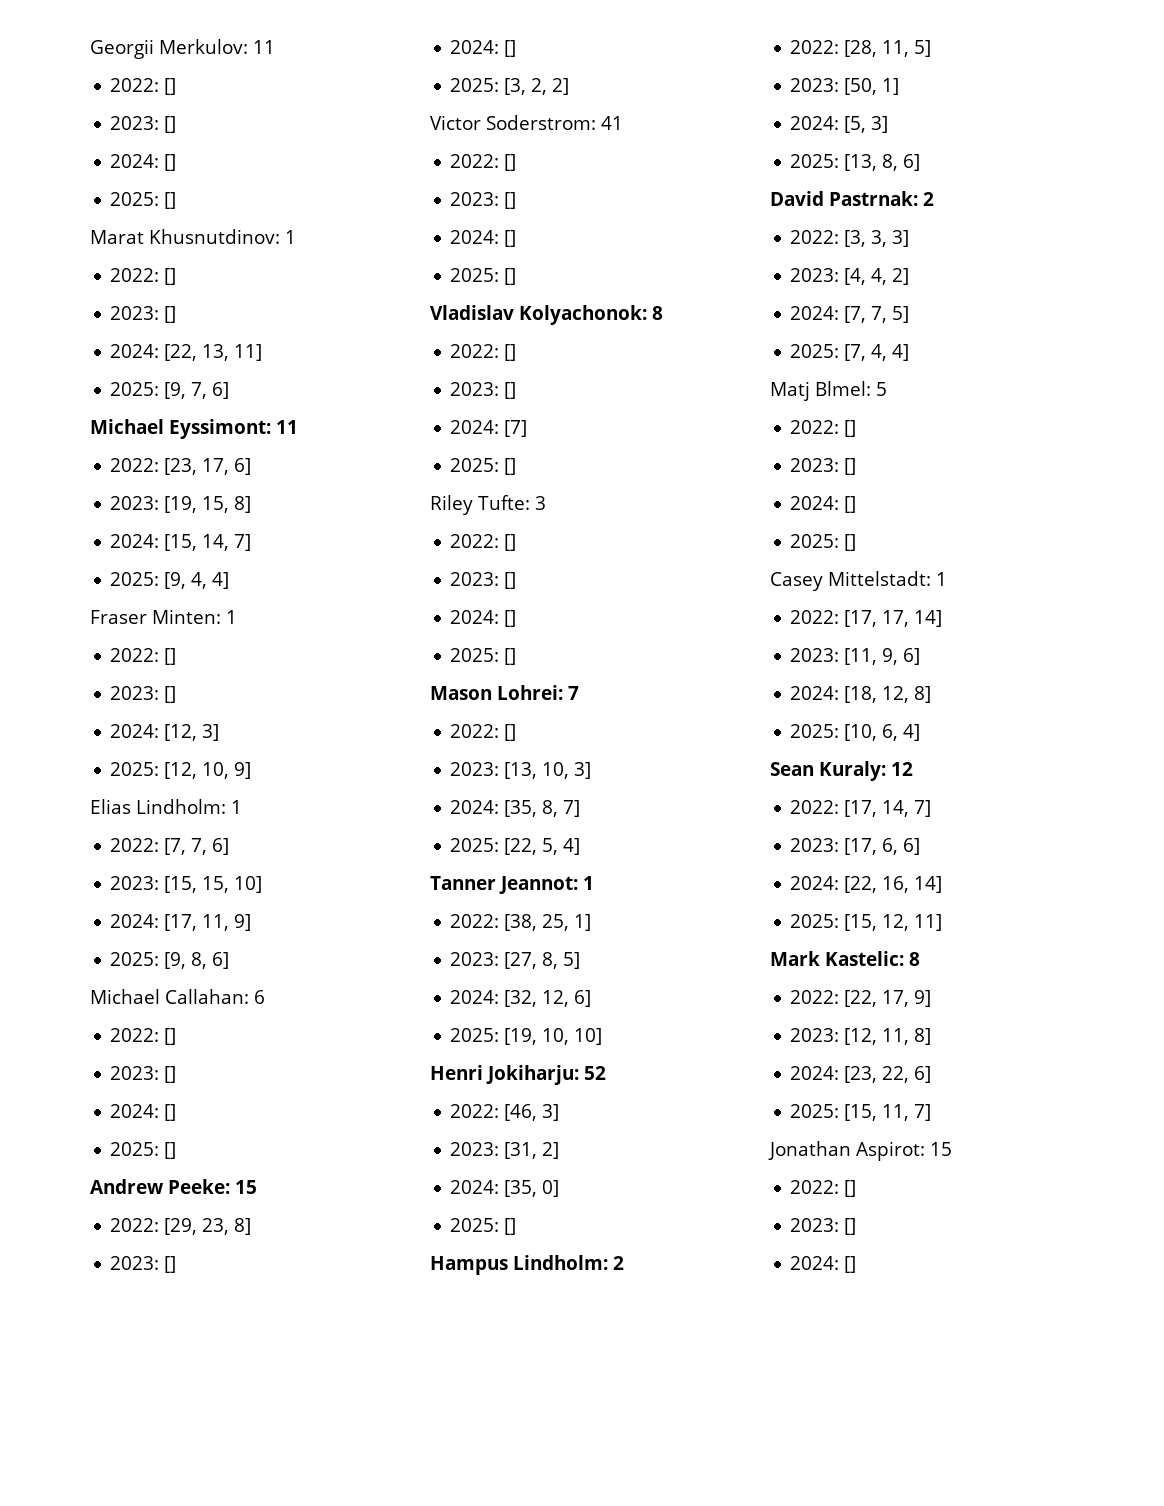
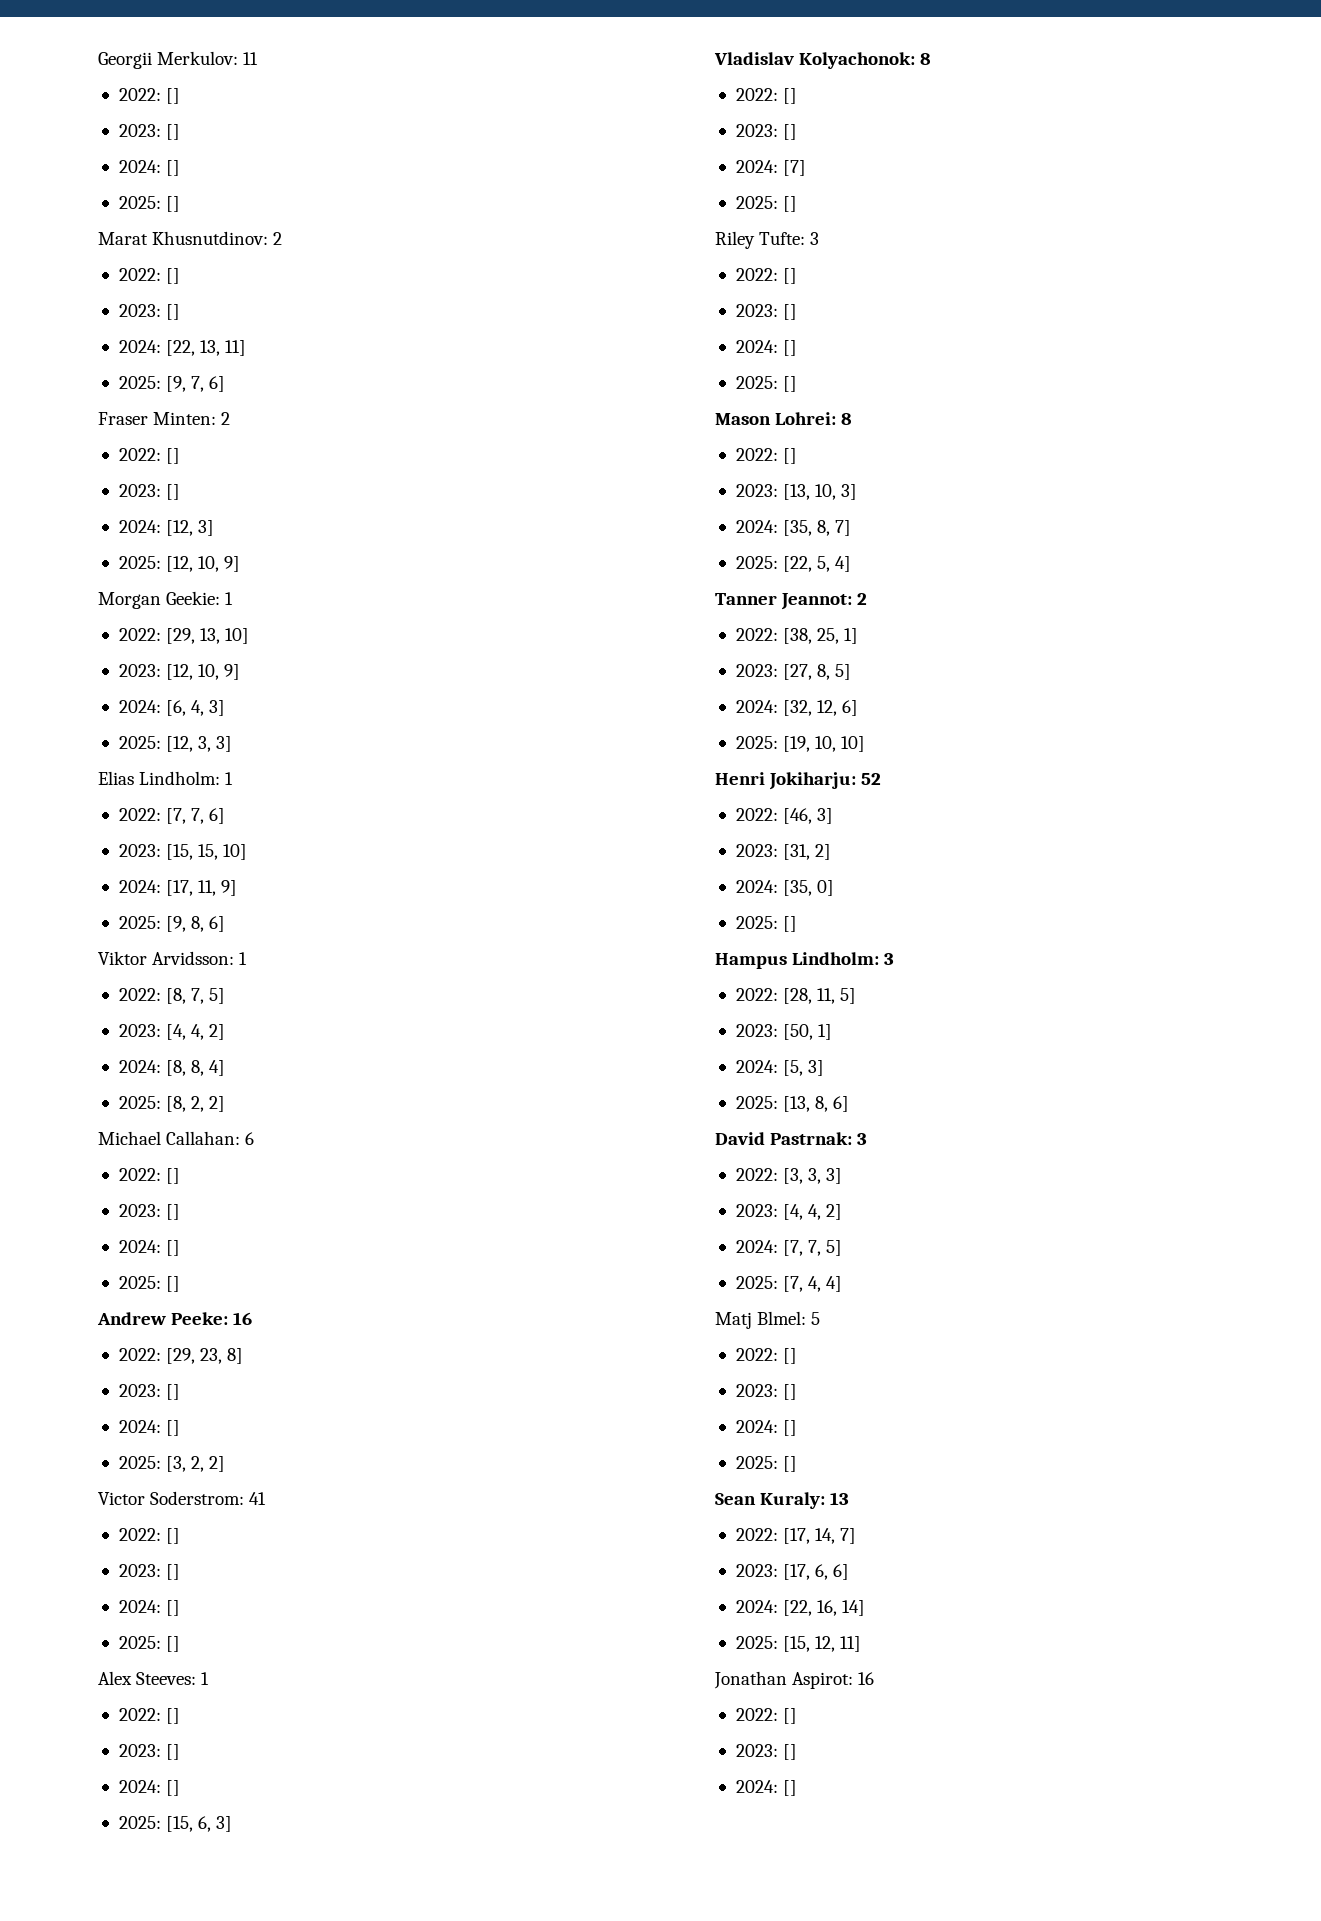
- Marat Khusnutdinov: 1
+ Marat Khusnutdinov: 2
- Michael Eyssimont: 11
- 2022: [23, 17, 6]
- 2023: [19, 15, 8]
- 2024: [15, 14, 7]
- 2025: [9, 4, 4]
- Fraser Minten: 1
+ Fraser Minten: 2
+ Morgan Geekie: 1
+ 2022: [29, 13, 10]
+ 2023: [12, 10, 9]
+ 2024: [6, 4, 3]
+ 2025: [12, 3, 3]
+ Viktor Arvidsson: 1
+ 2022: [8, 7, 5]
+ 2023: [4, 4, 2]
+ 2024: [8, 8, 4]
+ 2025: [8, 2, 2]
- Andrew Peeke: 15
+ Andrew Peeke: 16
+ Alex Steeves: 1
+ 2022: []
+ 2023: []
+ 2024: []
+ 2025: [15, 6, 3]
- Mason Lohrei: 7
+ Mason Lohrei: 8
- Tanner Jeannot: 1
+ Tanner Jeannot: 2
- Hampus Lindholm: 2
+ Hampus Lindholm: 3
- David Pastrnak: 2
+ David Pastrnak: 3
- Casey Mittelstadt: 1
- 2022: [17, 17, 14]
- 2023: [11, 9, 6]
- 2024: [18, 12, 8]
- 2025: [10, 6, 4]
- Sean Kuraly: 12
+ Sean Kuraly: 13
- Mark Kastelic: 8
- 2022: [22, 17, 9]
- 2023: [12, 11, 8]
- 2024: [23, 22, 6]
- 2025: [15, 11, 7]
- Jonathan Aspirot: 15
+ Jonathan Aspirot: 16

